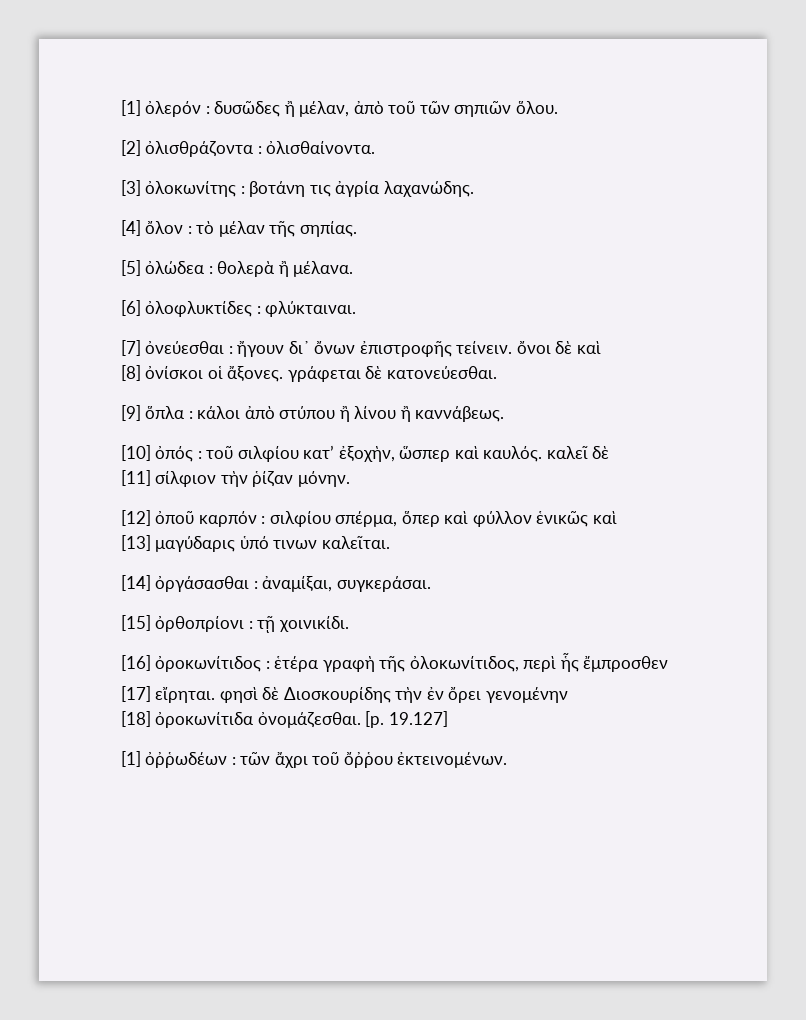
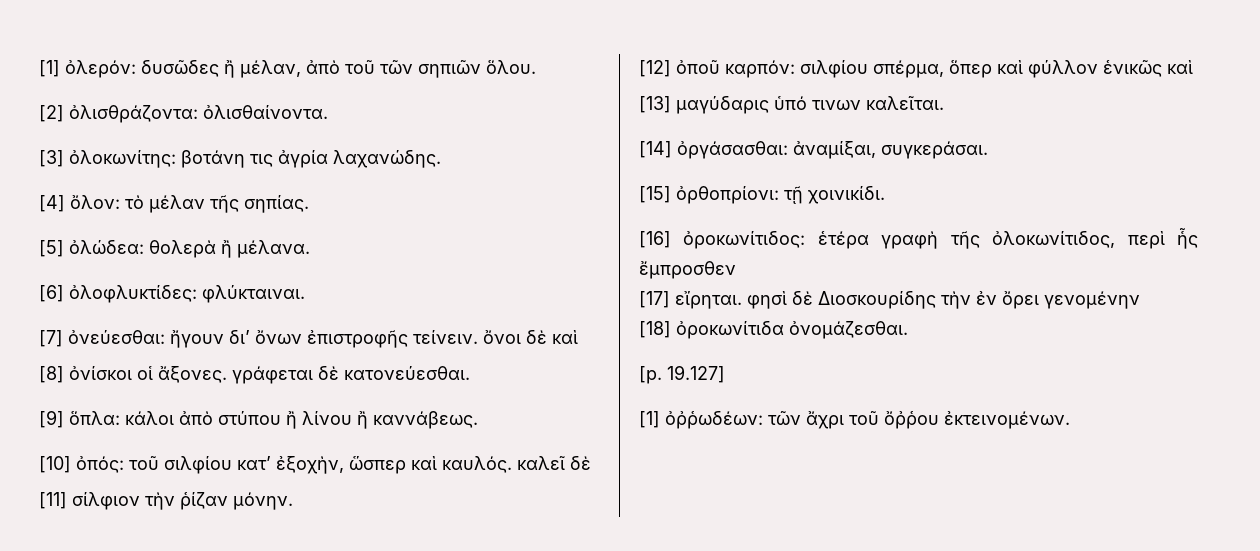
- [1] ὀλερόν : δυσῶδες ἢ μέλαν, ἀπὸ τοῦ τῶν σηπιῶν ὅλου.
+ [1] ὀλερόν: δυσῶδες ἢ μέλαν, ἀπὸ τοῦ τῶν σηπιῶν ὅλου.
- [2] ὀλισθράζοντα : ὀλισθαίνοντα.
+ [2] ὀλισθράζοντα: ὀλισθαίνοντα.
- [3] ὀλοκωνίτης : βοτάνη τις ἀγρία λαχανώδης.
+ [3] ὀλοκωνίτης: βοτάνη τις ἀγρία λαχανώδης.
- [4] ὄλον : τὸ μέλαν τῆς σηπίας.
+ [4] ὄλον: τὸ μέλαν τῆς σηπίας.
- [5] ὀλώδεα : θολερὰ ἢ μέλανα.
+ [5] ὀλώδεα: θολερὰ ἢ μέλανα.
- [6] ὀλοφλυκτίδες : φλύκταιναι.
+ [6] ὀλοφλυκτίδες: φλύκταιναι.
- [7] ὀνεύεσθαι : ἤγουν δι᾽ ὄνων ἐπιστροφῆς τείνειν. ὄνοι δὲ καὶ
+ [7] ὀνεύεσθαι: ἤγουν δι’ ὄνων ἐπιστροφῆς τείνειν. ὄνοι δὲ καὶ
- [9] ὅπλα : κάλοι ἀπὸ στύπου ἢ λίνου ἢ καννάβεως.
+ [9] ὅπλα: κάλοι ἀπὸ στύπου ἢ λίνου ἢ καννάβεως.
- [10] ὀπός : τοῦ σιλφίου κατ’ ἐξοχὴν, ὥσπερ καὶ καυλός. καλεῖ δὲ
+ [10] ὀπός: τοῦ σιλφίου κατ’ ἐξοχὴν, ὥσπερ καὶ καυλός. καλεῖ δὲ
- [12] ὀποῦ καρπόν : σιλφίου σπέρμα, ὅπερ καὶ φύλλον ἑνικῶς καὶ
+ [12] ὀποῦ καρπόν: σιλφίου σπέρμα, ὅπερ καὶ φύλλον ἑνικῶς καὶ
- [14] ὀργάσασθαι : ἀναμίξαι, συγκεράσαι.
+ [14] ὀργάσασθαι: ἀναμίξαι, συγκεράσαι.
- [15] ὀρθοπρίονι : τῇ χοινικίδι.
+ [15] ὀρθοπρίονι: τῇ χοινικίδι.
- [16] ὀροκωνίτιδος : ἑτέρα γραφὴ τῆς ὀλοκωνίτιδος, περὶ ἧς ἔμπροσθεν
+ [16] ὀροκωνίτιδος: ἑτέρα γραφὴ τῆς ὀλοκωνίτιδος, περὶ ἧς ἔμπροσθεν
- [18] ὀροκωνίτιδα ὀνομάζεσθαι. [p. 19.127]
+ [18] ὀροκωνίτιδα ὀνομάζεσθαι.
+ [p. 19.127]
- [1] ὀῤῥωδέων : τῶν ἄχρι τοῦ ὄῤῥου ἐκτεινομένων.
+ [1] ὀῤῥωδέων: τῶν ἄχρι τοῦ ὄῤῥου ἐκτεινομένων.

